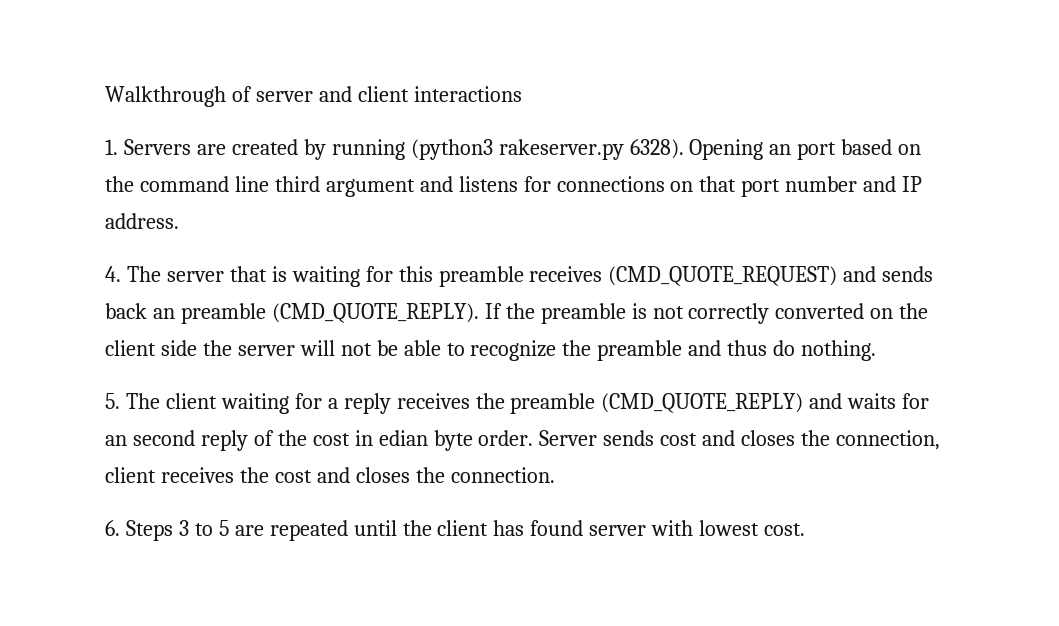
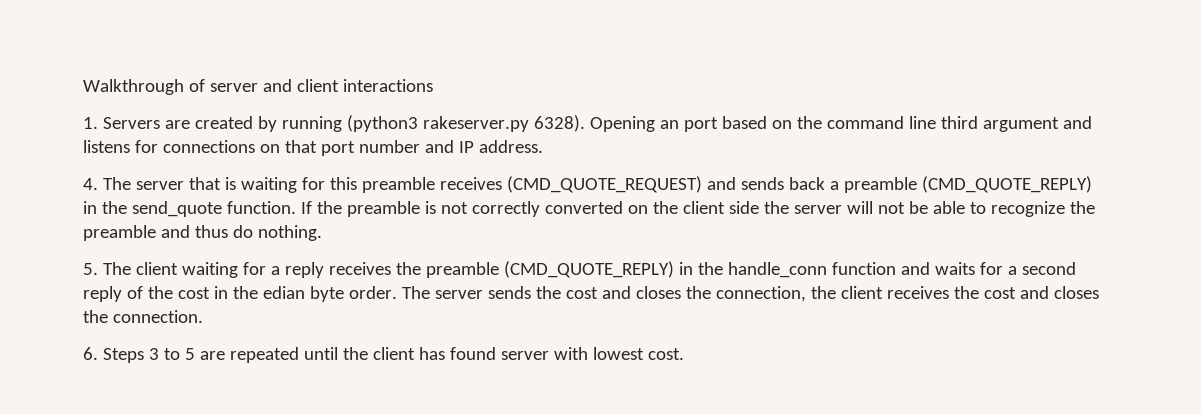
- 4. The server that is waiting for this preamble receives (CMD_QUOTE_REQUEST) and sends back an preamble (CMD_QUOTE_REPLY).
+ 4. The server that is waiting for this preamble receives (CMD_QUOTE_REQUEST) and sends back a preamble (CMD_QUOTE_REPLY) in the send_quote function.
- 5. The client waiting for a reply receives the preamble (CMD_QUOTE_REPLY) and waits for an second reply of the cost in edian byte order.
+ 5. The client waiting for a reply receives the preamble (CMD_QUOTE_REPLY) in the handle_conn function and waits for a second reply of the cost in the edian byte order.
- Server sends cost and closes the connection, client receives the cost and closes the connection.
+ The server sends the cost and closes the connection, the client receives the cost and closes the connection.

